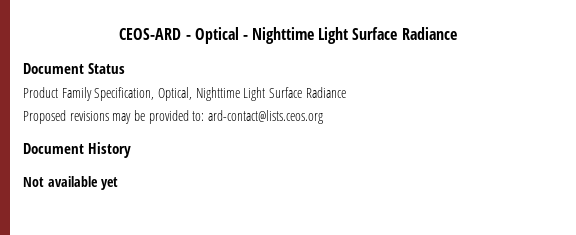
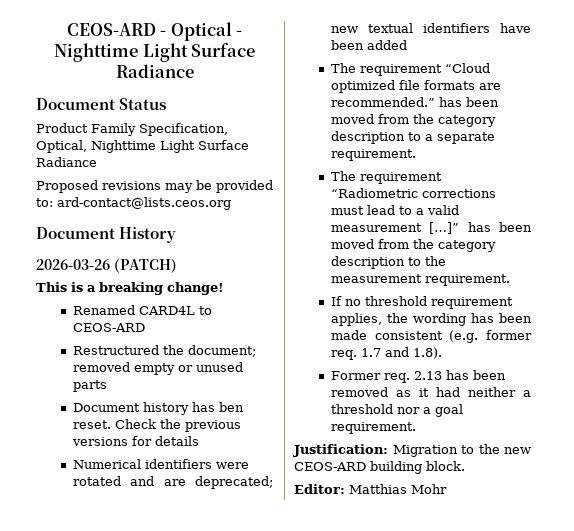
- Not available yet
+ 2026-03-26 (PATCH)
+ This is a breaking change!
+ Renamed CARD4L to CEOS-ARD
+ Restructured the document; removed empty or unused parts
+ Document history has ben reset. Check the previous versions for details
+ Numerical identifiers were rotated and are deprecated; new textual identifiers have been added
+ The requirement “Cloud optimized file formats are recommended.” has been moved from the category description to a separate requirement.
+ The requirement “Radiometric corrections must lead to a valid measurement […]” has been moved from the category description to the measurement requirement.
+ If no threshold requirement applies, the wording has been made consistent (e.g. former req. 1.7 and 1.8).
+ Former req. 2.13 has been removed as it had neither a threshold nor a goal requirement.
+ Justification: Migration to the new CEOS-ARD building block.
+ Editor: Matthias Mohr

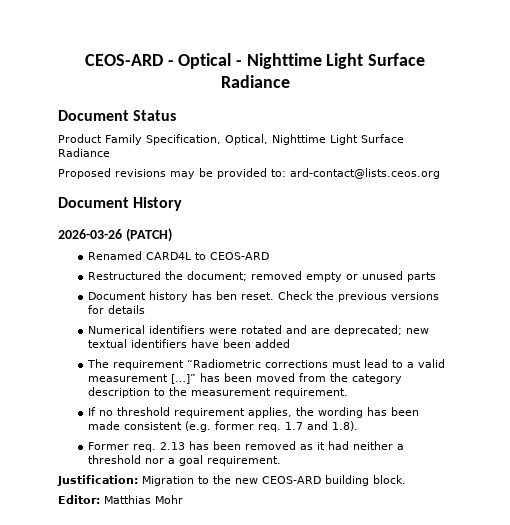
- This is a breaking change!
- The requirement “Cloud optimized file formats are recommended.” has been moved from the category description to a separate requirement.

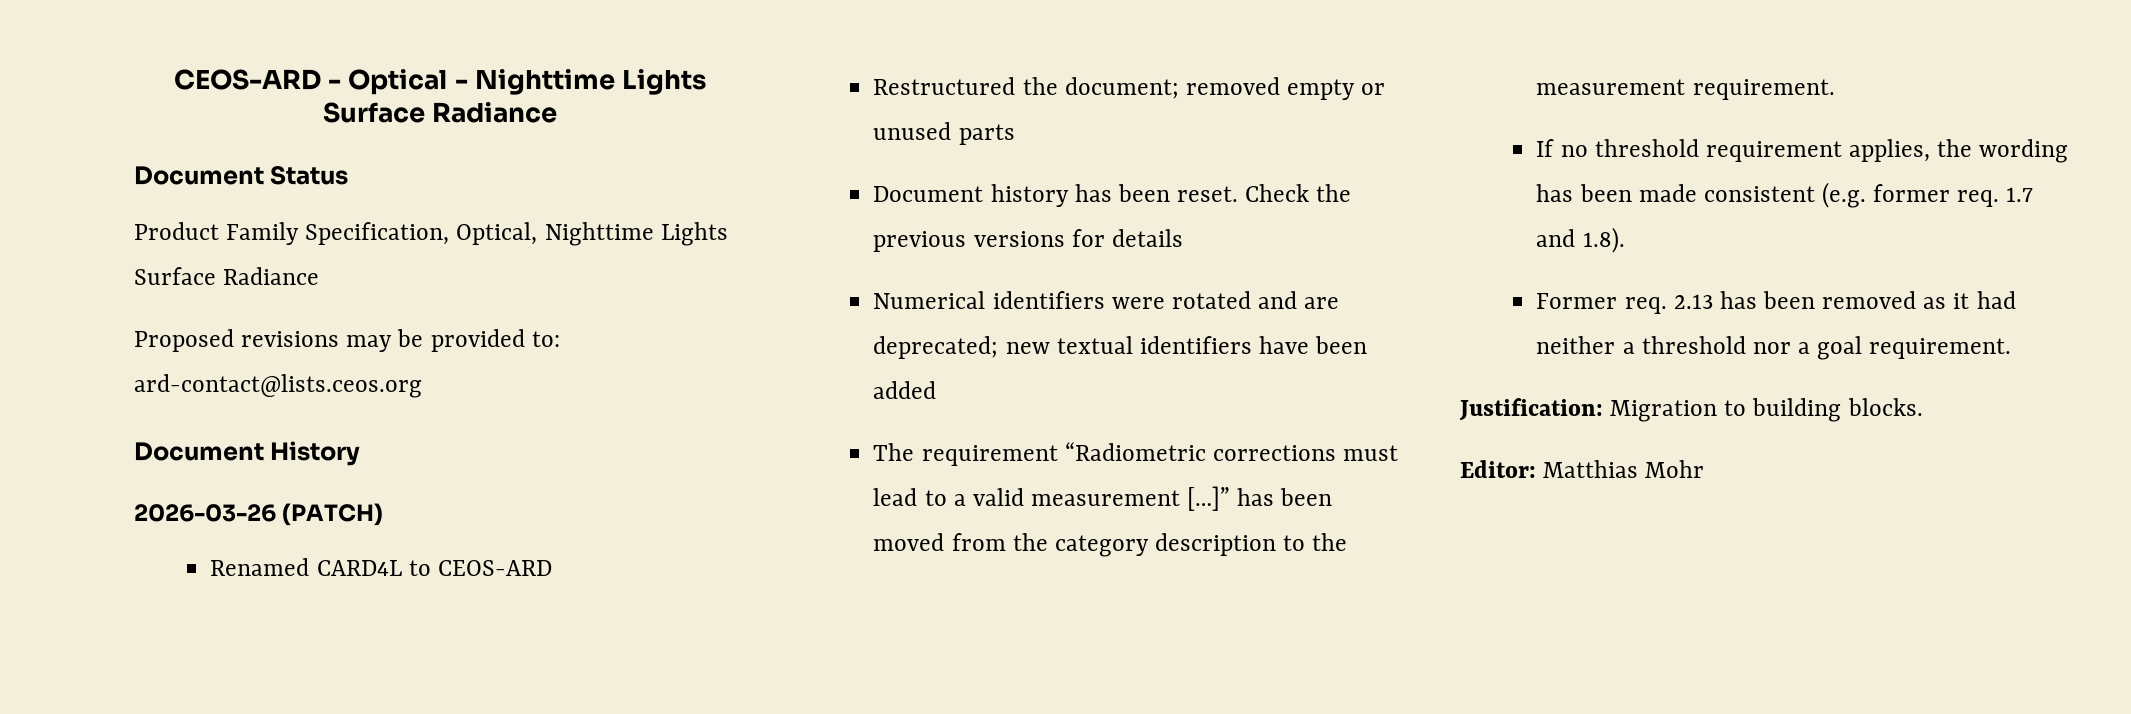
- CEOS-ARD - Optical - Nighttime Light Surface Radiance
+ CEOS-ARD - Optical - Nighttime Lights Surface Radiance
- Product Family Specification, Optical, Nighttime Light Surface Radiance
+ Product Family Specification, Optical, Nighttime Lights Surface Radiance
- Document history has ben reset.
+ Document history has been reset.
- Justification: Migration to the new CEOS-ARD building block.
+ Justification: Migration to building blocks.

